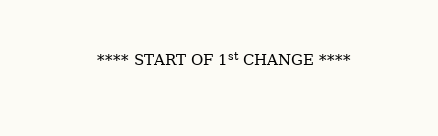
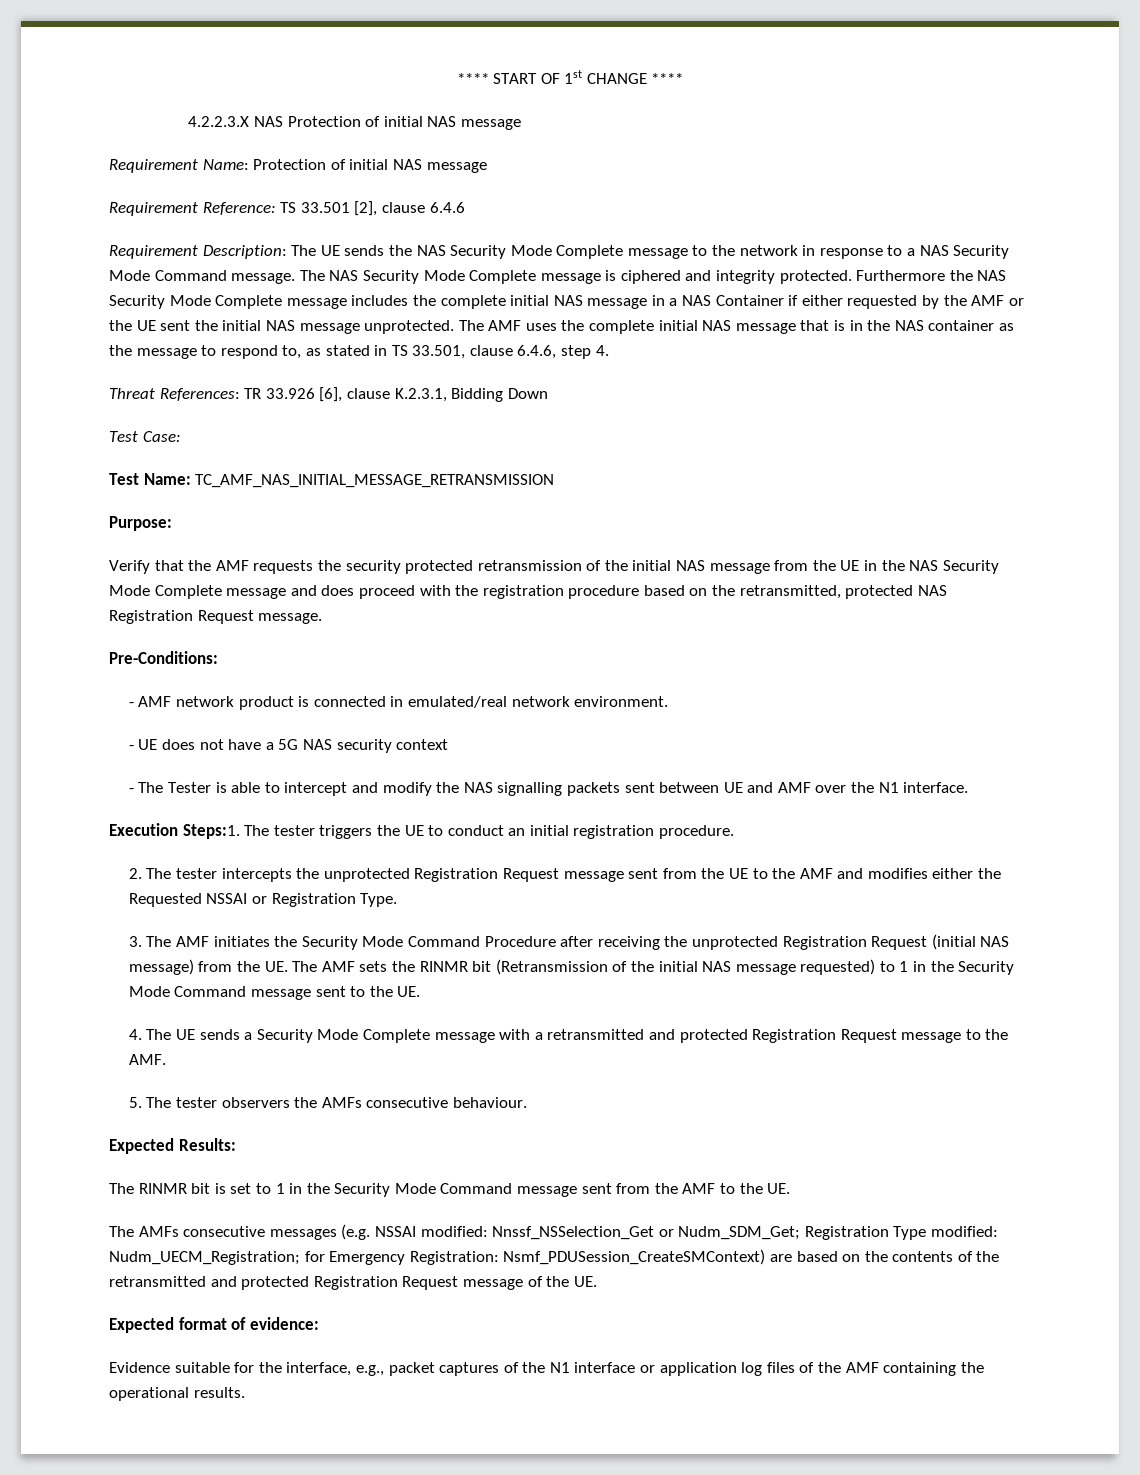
+ 4.2.2.3.X NAS Protection of initial NAS message
+ Requirement Name: Protection of initial NAS message
+ Requirement Reference: TS 33.501 [2], clause 6.4.6
+ Requirement Description: The UE sends the NAS Security Mode Complete message to the network in response to a NAS Security Mode Command message. The NAS Security Mode Complete message is ciphered and integrity protected. Furthermore the NAS Security Mode Complete message includes the complete initial NAS message in a NAS Container if either requested by the AMF or the UE sent the initial NAS message unprotected. The AMF uses the complete initial NAS message that is in the NAS container as the message to respond to, as stated in TS 33.501, clause 6.4.6, step 4.
+ Threat References: TR 33.926 [6], clause K.2.3.1, Bidding Down
+ Test Case:
+ Test Name: TC_AMF_NAS_INITIAL_MESSAGE_RETRANSMISSION
+ Purpose:
+ Verify that the AMF requests the security protected retransmission of the initial NAS message from the UE in the NAS Security Mode Complete message and does proceed with the registration procedure based on the retransmitted, protected NAS Registration Request message.
+ Pre-Conditions:
+ - AMF network product is connected in emulated/real network environment.
+ - UE does not have a 5G NAS security context
+ - The Tester is able to intercept and modify the NAS signalling packets sent between UE and AMF over the N1 interface.
+ Execution Steps:1. The tester triggers the UE to conduct an initial registration procedure.
+ 2. The tester intercepts the unprotected Registration Request message sent from the UE to the AMF and modifies either the Requested NSSAI or Registration Type.
+ 3. The AMF initiates the Security Mode Command Procedure after receiving the unprotected Registration Request (initial NAS message) from the UE. The AMF sets the RINMR bit (Retransmission of the initial NAS message requested) to 1 in the Security Mode Command message sent to the UE.
+ 4. The UE sends a Security Mode Complete message with a retransmitted and protected Registration Request message to the AMF.
+ 5. The tester observers the AMFs consecutive behaviour.
+ Expected Results:
+ The RINMR bit is set to 1 in the Security Mode Command message sent from the AMF to the UE.
+ The AMFs consecutive messages (e.g. NSSAI modified: Nnssf_NSSelection_Get or Nudm_SDM_Get; Registration Type modified: Nudm_UECM_Registration; for Emergency Registration: Nsmf_PDUSession_CreateSMContext) are based on the contents of the retransmitted and protected Registration Request message of the UE.
+ Expected format of evidence:
+ Evidence suitable for the interface, e.g., packet captures of the N1 interface or application log files of the AMF containing the operational results.

